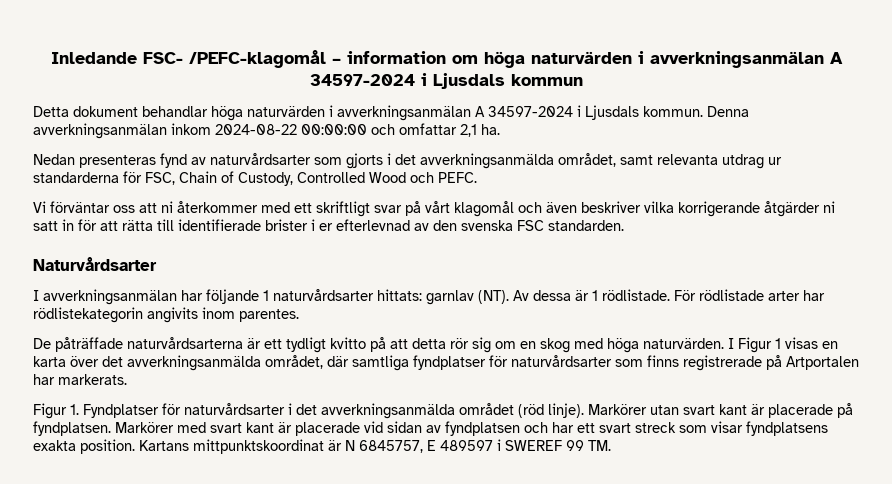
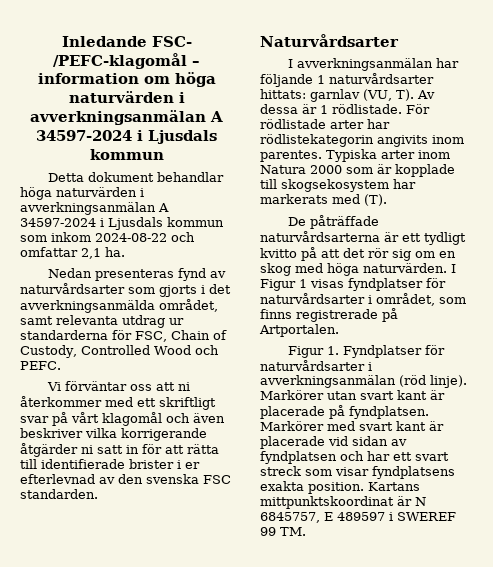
- Detta dokument behandlar höga naturvärden i avverkningsanmälan A 34597-2024 i Ljusdals kommun. Denna avverkningsanmälan inkom 2024-08-22 00:00:00 och omfattar 2,1 ha.
+ Detta dokument behandlar höga naturvärden i avverkningsanmälan A 34597-2024 i Ljusdals kommun som inkom 2024-08-22 och omfattar 2,1 ha.
- I avverkningsanmälan har följande 1 naturvårdsarter hittats: garnlav (NT). Av dessa är 1 rödlistade.
+ I avverkningsanmälan har följande 1 naturvårdsarter hittats: garnlav (VU, T). Av dessa är 1 rödlistade.
+ Typiska arter inom Natura 2000 som är kopplade till skogsekosystem har markerats med (T).
- De påträffade naturvårdsarterna är ett tydligt kvitto på att detta rör sig om en skog med höga naturvärden.
+ De påträffade naturvårdsarterna är ett tydligt kvitto på att det rör sig om en skog med höga naturvärden.
- I Figur 1 visas en karta över det avverkningsanmälda området, där samtliga fyndplatser för naturvårdsarter som finns registrerade på Artportalen har markerats.
+ I Figur 1 visas fyndplatser för naturvårdsarter i området, som finns registrerade på Artportalen.
- Figur 1. Fyndplatser för naturvårdsarter i det avverkningsanmälda området (röd linje).
+ Figur 1. Fyndplatser för naturvårdsarter i avverkningsanmälan (röd linje).

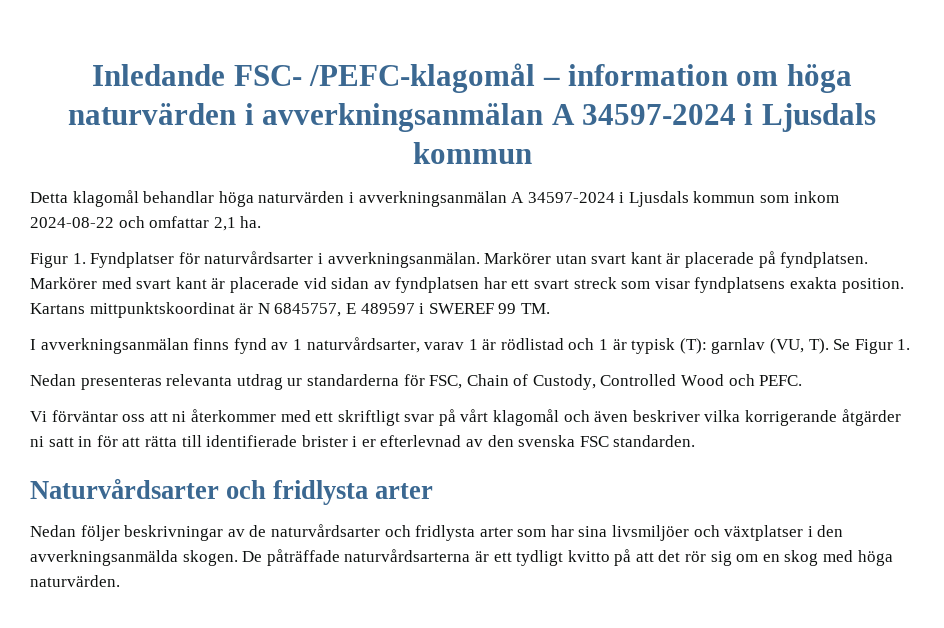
- Detta dokument behandlar höga naturvärden i avverkningsanmälan A 34597-2024 i Ljusdals kommun som inkom 2024-08-22 och omfattar 2,1 ha.
+ Detta klagomål behandlar höga naturvärden i avverkningsanmälan A 34597-2024 i Ljusdals kommun som inkom 2024-08-22 och omfattar 2,1 ha.
- Nedan presenteras fynd av naturvårdsarter som gjorts i det avverkningsanmälda området, samt relevanta utdrag ur standarderna för FSC, Chain of Custody, Controlled Wood och PEFC.
+ Figur 1. Fyndplatser för naturvårdsarter i avverkningsanmälan. Markörer utan svart kant är placerade på fyndplatsen. Markörer med svart kant är placerade vid sidan av fyndplatsen har ett svart streck som visar fyndplatsens exakta position. Kartans mittpunktskoordinat är N 6845757, E 489597 i SWEREF 99 TM.
+ I avverkningsanmälan finns fynd av 1 naturvårdsarter, varav 1 är rödlistad och 1 är typisk (T): garnlav (VU, T). Se Figur 1.
+ Nedan presenteras relevanta utdrag ur standarderna för FSC, Chain of Custody, Controlled Wood och PEFC.
- Naturvårdsarter
- I avverkningsanmälan har följande 1 naturvårdsarter hittats: garnlav (VU, T). Av dessa är 1 rödlistade. För rödlistade arter har rödlistekategorin angivits inom parentes. Typiska arter inom Natura 2000 som är kopplade till skogsekosystem har markerats med (T).
- De påträffade naturvårdsarterna är ett tydligt kvitto på att det rör sig om en skog med höga naturvärden. I Figur 1 visas fyndplatser för naturvårdsarter i området, som finns registrerade på Artportalen.
- Figur 1. Fyndplatser för naturvårdsarter i avverkningsanmälan (röd linje). Markörer utan svart kant är placerade på fyndplatsen. Markörer med svart kant är placerade vid sidan av fyndplatsen och har ett svart streck som visar fyndplatsens exakta position. Kartans mittpunktskoordinat är N 6845757, E 489597 i SWEREF 99 TM.
+ Naturvårdsarter och fridlysta arter
+ Nedan följer beskrivningar av de naturvårdsarter och fridlysta arter som har sina livsmiljöer och växtplatser i den avverkningsanmälda skogen. De påträffade naturvårdsarterna är ett tydligt kvitto på att det rör sig om en skog med höga naturvärden.

